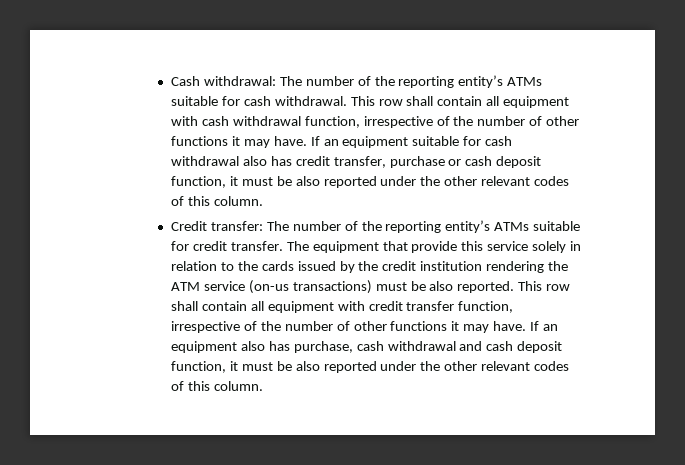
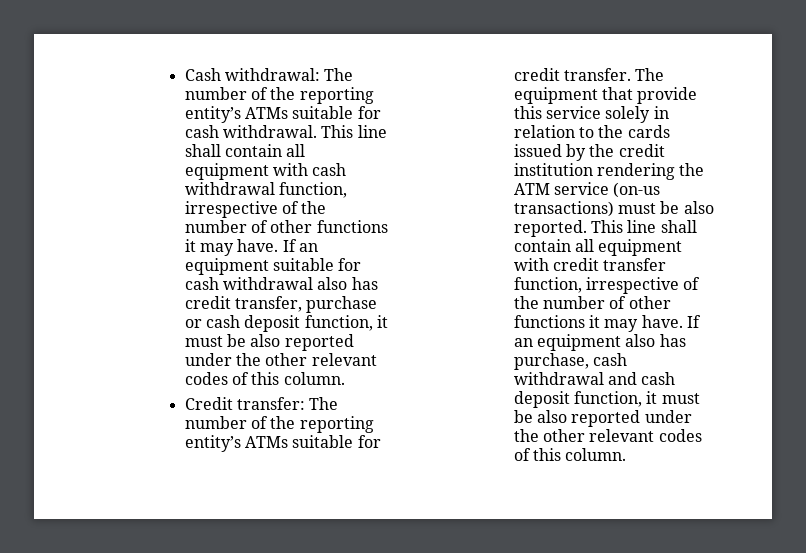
- This row shall contain all equipment with cash withdrawal function, irrespective of the number of other functions it may have.
+ This line shall contain all equipment with cash withdrawal function, irrespective of the number of other functions it may have.
- This row shall contain all equipment with credit transfer function, irrespective of the number of other functions it may have.
+ This line shall contain all equipment with credit transfer function, irrespective of the number of other functions it may have.

